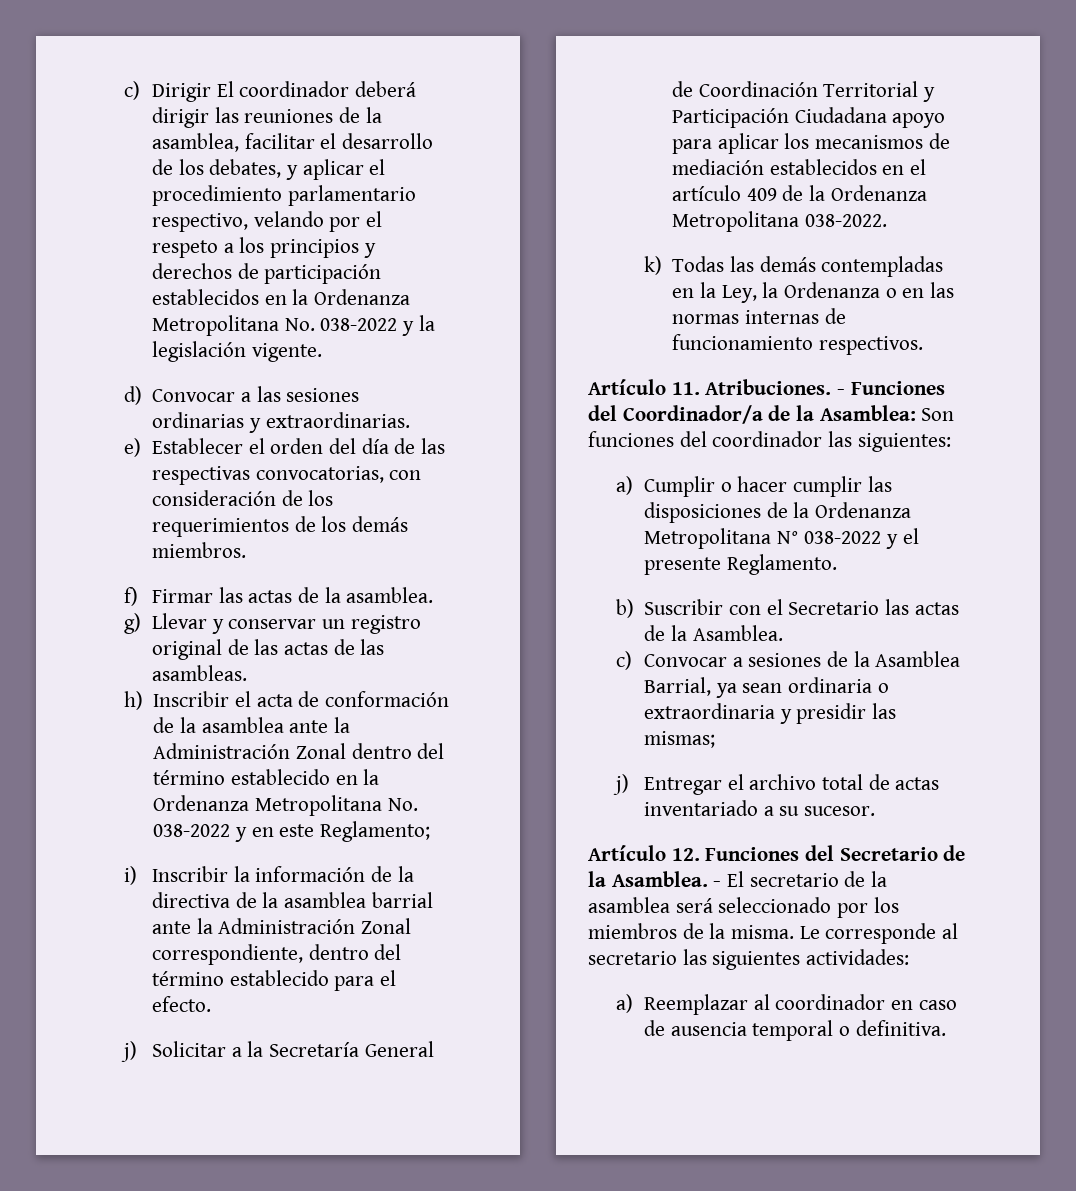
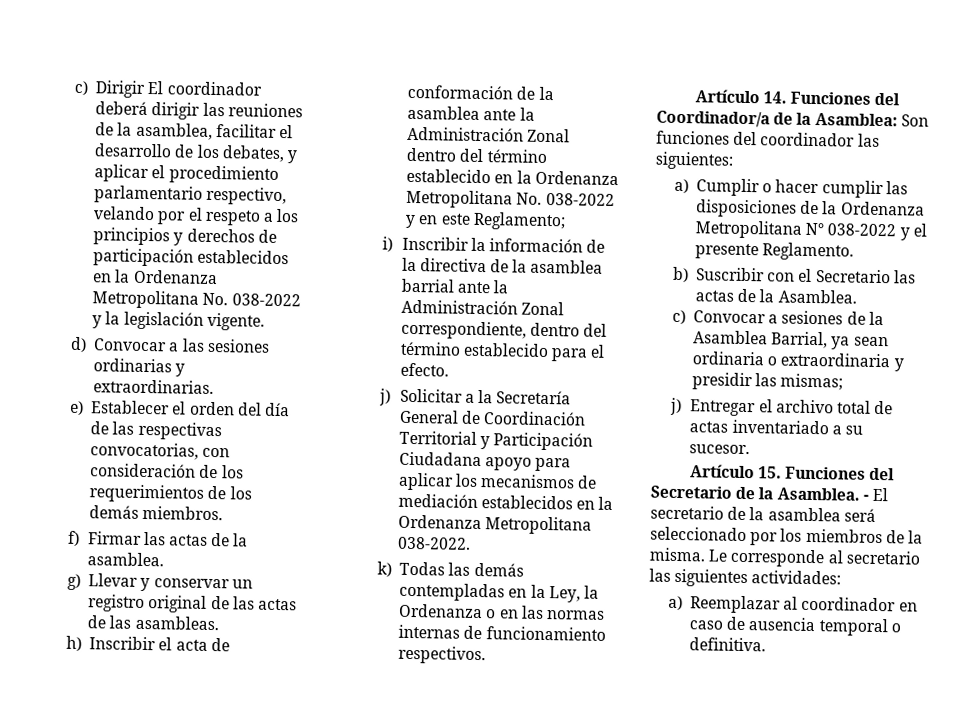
- j) Solicitar a la Secretaría General de Coordinación Territorial y Participación Ciudadana apoyo para aplicar los mecanismos de mediación establecidos en el artículo 409 de la Ordenanza Metropolitana 038-2022.
+ j) Solicitar a la Secretaría General de Coordinación Territorial y Participación Ciudadana apoyo para aplicar los mecanismos de mediación establecidos en la Ordenanza Metropolitana 038-2022.
- Artículo 11. Atribuciones. - Funciones del Coordinador/a de la Asamblea: Son funciones del coordinador las siguientes:
+ Artículo 14. Funciones del Coordinador/a de la Asamblea: Son funciones del coordinador las siguientes:
- Artículo 12. Funciones del Secretario de la Asamblea.
+ Artículo 15. Funciones del Secretario de la Asamblea.

